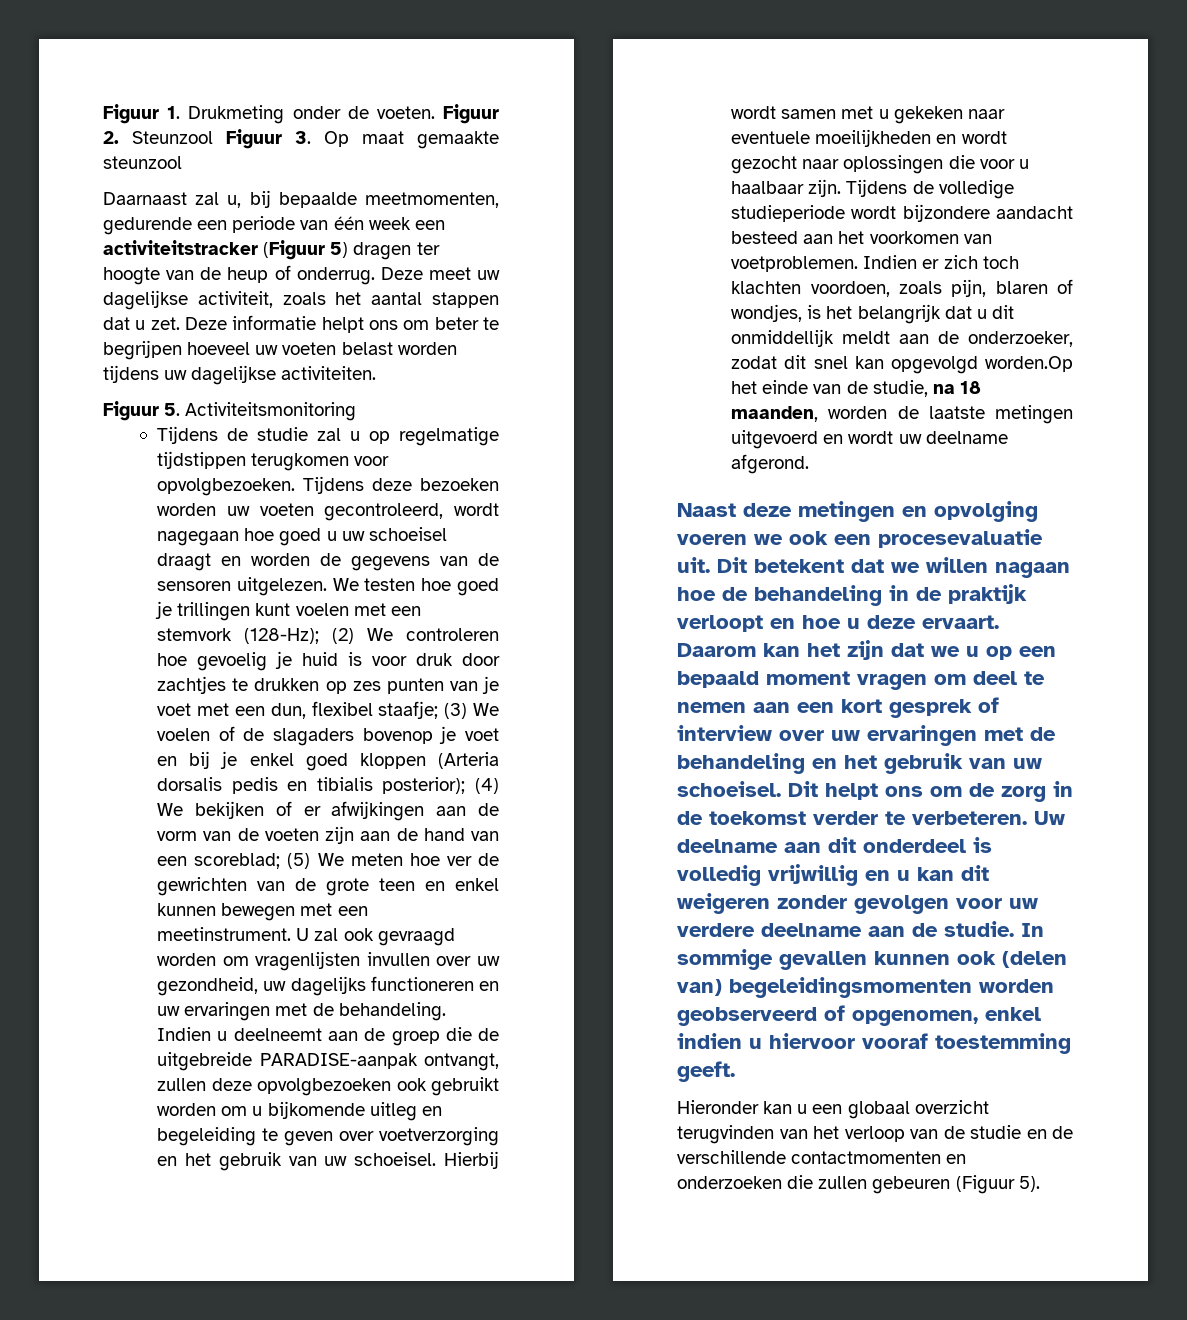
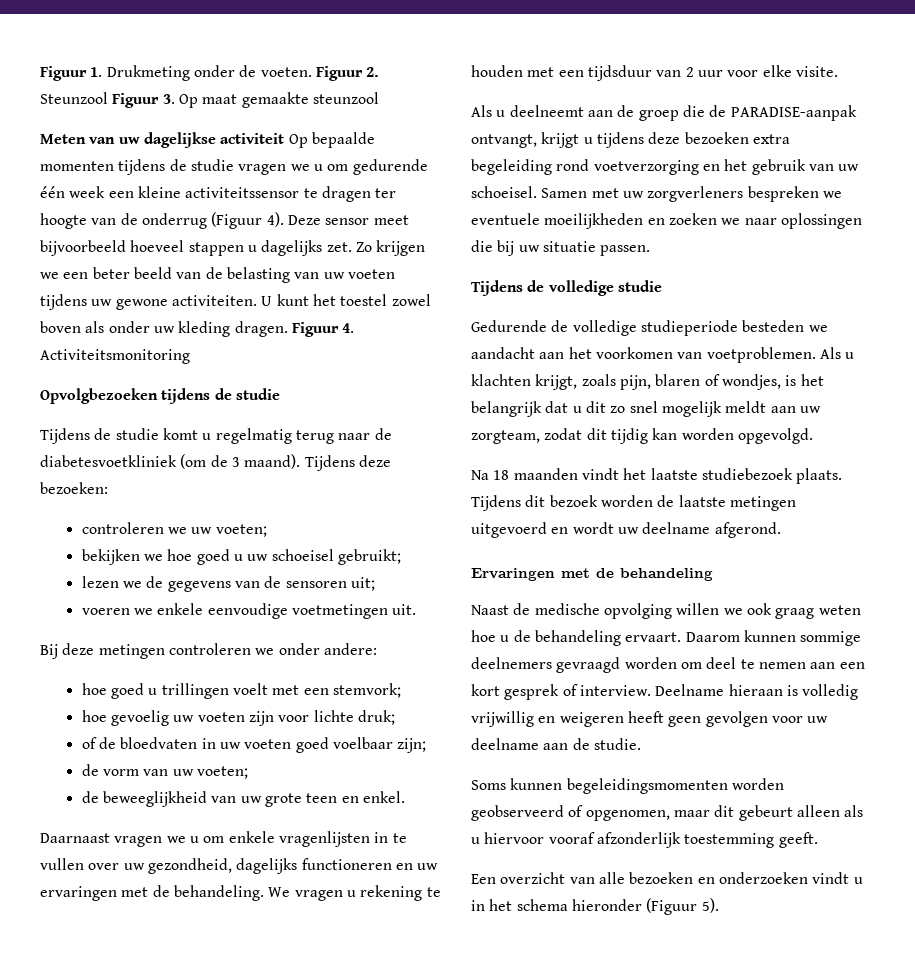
- Daarnaast zal u, bij bepaalde meetmomenten, gedurende een periode van één week een activiteitstracker (Figuur 5) dragen ter hoogte van de heup of onderrug. Deze meet uw dagelijkse activiteit, zoals het aantal stappen dat u zet. Deze informatie helpt ons om beter te begrijpen hoeveel uw voeten belast worden tijdens uw dagelijkse activiteiten.
- Figuur 5. Activiteitsmonitoring
- Tijdens de studie zal u op regelmatige tijdstippen terugkomen voor opvolgbezoeken. Tijdens deze bezoeken worden uw voeten gecontroleerd, wordt nagegaan hoe goed u uw schoeisel draagt en worden de gegevens van de sensoren uitgelezen. We testen hoe goed je trillingen kunt voelen met een stemvork (128-Hz); (2) We controleren hoe gevoelig je huid is voor druk door zachtjes te drukken op zes punten van je voet met een dun, flexibel staafje; (3) We voelen of de slagaders bovenop je voet en bij je enkel goed kloppen (Arteria dorsalis pedis en tibialis posterior); (4) We bekijken of er afwijkingen aan de vorm van de voeten zijn aan de hand van een scoreblad; (5) We meten hoe ver de gewrichten van de grote teen en enkel kunnen bewegen met een meetinstrument. U zal ook gevraagd worden om vragenlijsten invullen over uw gezondheid, uw dagelijks functioneren en uw ervaringen met de behandeling.
+ Meten van uw dagelijkse activiteit Op bepaalde momenten tijdens de studie vragen we u om gedurende één week een kleine activiteitssensor te dragen ter hoogte van de onderrug (Figuur 4). Deze sensor meet bijvoorbeeld hoeveel stappen u dagelijks zet. Zo krijgen we een beter beeld van de belasting van uw voeten tijdens uw gewone activiteiten. U kunt het toestel zowel boven als onder uw kleding dragen. Figuur 4. Activiteitsmonitoring
+ Opvolgbezoeken tijdens de studie
+ Tijdens de studie komt u regelmatig terug naar de diabetesvoetkliniek (om de 3 maand). Tijdens deze bezoeken:
+ controleren we uw voeten;
+ bekijken we hoe goed u uw schoeisel gebruikt;
+ lezen we de gegevens van de sensoren uit;
+ voeren we enkele eenvoudige voetmetingen uit.
+ Bij deze metingen controleren we onder andere:
+ hoe goed u trillingen voelt met een stemvork;
+ hoe gevoelig uw voeten zijn voor lichte druk;
+ of de bloedvaten in uw voeten goed voelbaar zijn;
+ de vorm van uw voeten;
+ de beweeglijkheid van uw grote teen en enkel.
+ Daarnaast vragen we u om enkele vragenlijsten in te vullen over uw gezondheid, dagelijks functioneren en uw ervaringen met de behandeling.
- Indien u deelneemt aan de groep die de uitgebreide PARADISE-aanpak ontvangt, zullen deze opvolgbezoeken ook gebruikt worden om u bijkomende uitleg en begeleiding te geven over voetverzorging en het gebruik van uw schoeisel.
+ We vragen u rekening te houden met een tijdsduur van 2 uur voor elke visite.
+ Als u deelneemt aan de groep die de PARADISE-aanpak ontvangt, krijgt u tijdens deze bezoeken extra begeleiding rond voetverzorging en het gebruik van uw schoeisel.
- Hierbij wordt samen met u gekeken naar eventuele moeilijkheden en wordt gezocht naar oplossingen die voor u haalbaar zijn. Tijdens de volledige studieperiode wordt bijzondere aandacht besteed aan het voorkomen van voetproblemen.
+ Samen met uw zorgverleners bespreken we eventuele moeilijkheden en zoeken we naar oplossingen die bij uw situatie passen.
+ Tijdens de volledige studie
+ Gedurende de volledige studieperiode besteden we aandacht aan het voorkomen van voetproblemen.
- Indien er zich toch klachten voordoen, zoals pijn, blaren of wondjes, is het belangrijk dat u dit onmiddellijk meldt aan de onderzoeker, zodat dit snel kan opgevolgd worden.Op het einde van de studie, na 18 maanden, worden de laatste metingen uitgevoerd en wordt uw deelname afgerond.
+ Als u klachten krijgt, zoals pijn, blaren of wondjes, is het belangrijk dat u dit zo snel mogelijk meldt aan uw zorgteam, zodat dit tijdig kan worden opgevolgd.
+ Na 18 maanden vindt het laatste studiebezoek plaats. Tijdens dit bezoek worden de laatste metingen uitgevoerd en wordt uw deelname afgerond.
- Naast deze metingen en opvolging voeren we ook een procesevaluatie uit. Dit betekent dat we willen nagaan hoe de behandeling in de praktijk verloopt en hoe u deze ervaart. Daarom kan het zijn dat we u op een bepaald moment vragen om deel te nemen aan een kort gesprek of interview over uw ervaringen met de behandeling en het gebruik van uw schoeisel. Dit helpt ons om de zorg in de toekomst verder te verbeteren. Uw deelname aan dit onderdeel is volledig vrijwillig en u kan dit weigeren zonder gevolgen voor uw verdere deelname aan de studie. In sommige gevallen kunnen ook (delen van) begeleidingsmomenten worden geobserveerd of opgenomen, enkel indien u hiervoor vooraf toestemming geeft.
+ Ervaringen met de behandeling
+ Naast de medische opvolging willen we ook graag weten hoe u de behandeling ervaart. Daarom kunnen sommige deelnemers gevraagd worden om deel te nemen aan een kort gesprek of interview. Deelname hieraan is volledig vrijwillig en weigeren heeft geen gevolgen voor uw deelname aan de studie.
+ Soms kunnen begeleidingsmomenten worden geobserveerd of opgenomen, maar dit gebeurt alleen als u hiervoor vooraf afzonderlijk toestemming geeft.
- Hieronder kan u een globaal overzicht terugvinden van het verloop van de studie en de verschillende contactmomenten en onderzoeken die zullen gebeuren (Figuur 5).
+ Een overzicht van alle bezoeken en onderzoeken vindt u in het schema hieronder (Figuur 5).

